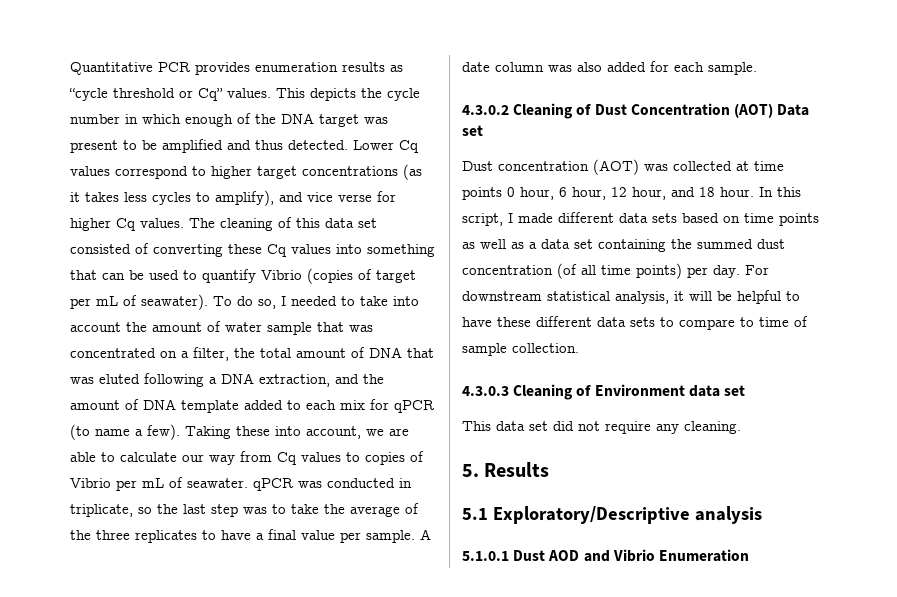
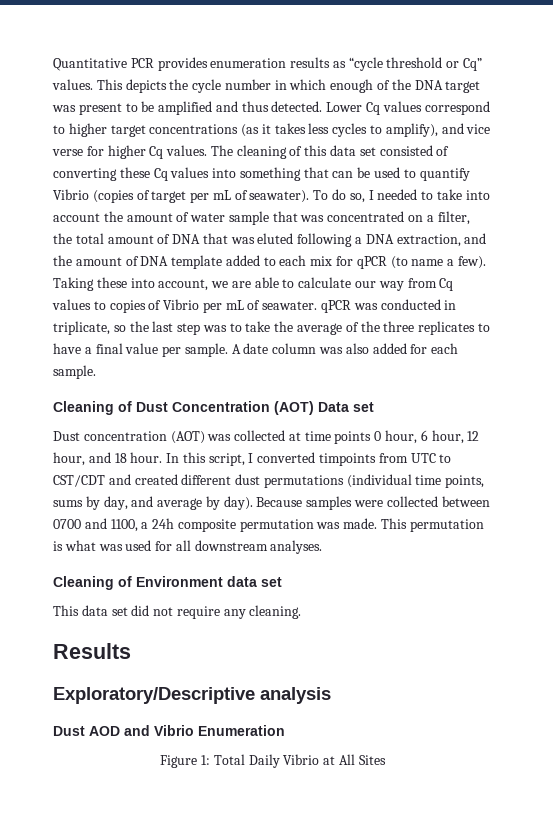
- 4.3.0.2 Cleaning of Dust Concentration (AOT) Data set
+ Cleaning of Dust Concentration (AOT) Data set
- In this script, I made different data sets based on time points as well as a data set containing the summed dust concentration (of all time points) per day. For downstream statistical analysis, it will be helpful to have these different data sets to compare to time of sample collection.
- 4.3.0.3 Cleaning of Environment data set
+ In this script, I converted timpoints from UTC to CST/CDT and created different dust permutations (individual time points, sums by day, and average by day). Because samples were collected between 0700 and 1100, a 24h composite permutation was made. This permutation is what was used for all downstream analyses.
+ Cleaning of Environment data set
- 5. Results
+ Results
- 5.1 Exploratory/Descriptive analysis
+ Exploratory/Descriptive analysis
- 5.1.0.1 Dust AOD and Vibrio Enumeration
+ Dust AOD and Vibrio Enumeration
+ Figure 1: Total Daily Vibrio at All Sites

